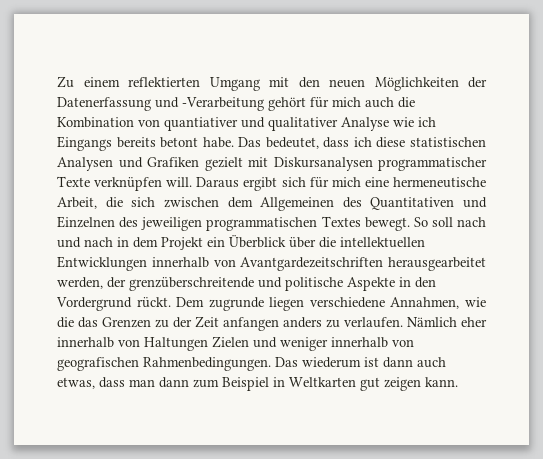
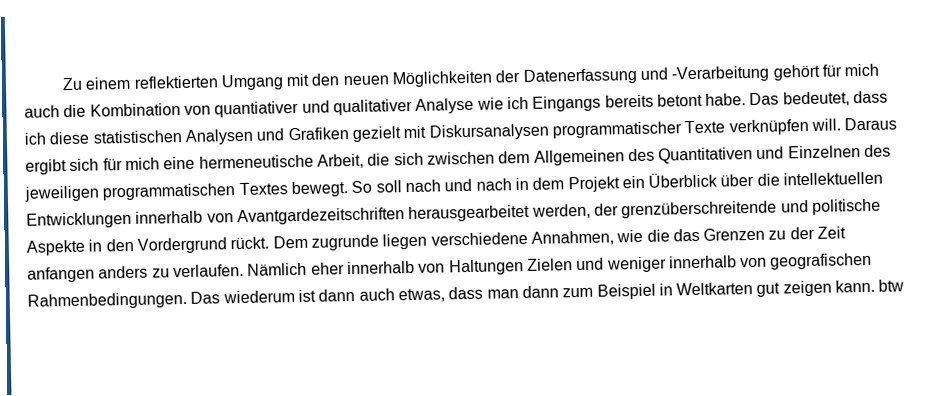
- Das wiederum ist dann auch etwas, dass man dann zum Beispiel in Weltkarten gut zeigen kann.
+ Das wiederum ist dann auch etwas, dass man dann zum Beispiel in Weltkarten gut zeigen kann. btw

